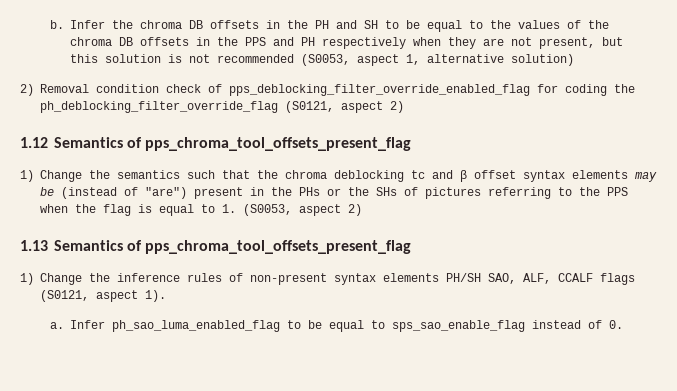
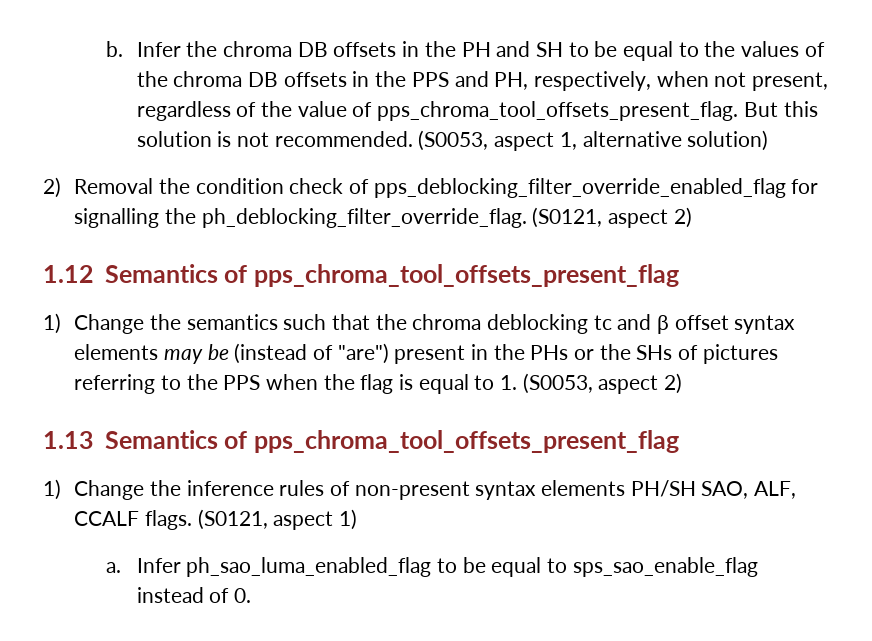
- Infer the chroma DB offsets in the PH and SH to be equal to the values of the chroma DB offsets in the PPS and PH respectively when they are not present, but this solution is not recommended (S0053, aspect 1, alternative solution)
+ Infer the chroma DB offsets in the PH and SH to be equal to the values of the chroma DB offsets in the PPS and PH, respectively, when not present, regardless of the value of pps_chroma_tool_offsets_present_flag. But this solution is not recommended. (S0053, aspect 1, alternative solution)
- 2) Removal condition check of pps_deblocking_filter_override_enabled_flag for coding the ph_deblocking_filter_override_flag (S0121, aspect 2)
+ 2) Removal the condition check of pps_deblocking_filter_override_enabled_flag for signalling the ph_deblocking_filter_override_flag. (S0121, aspect 2)
- 1) Change the inference rules of non-present syntax elements PH/SH SAO, ALF, CCALF flags (S0121, aspect 1).
+ 1) Change the inference rules of non-present syntax elements PH/SH SAO, ALF, CCALF flags. (S0121, aspect 1)

